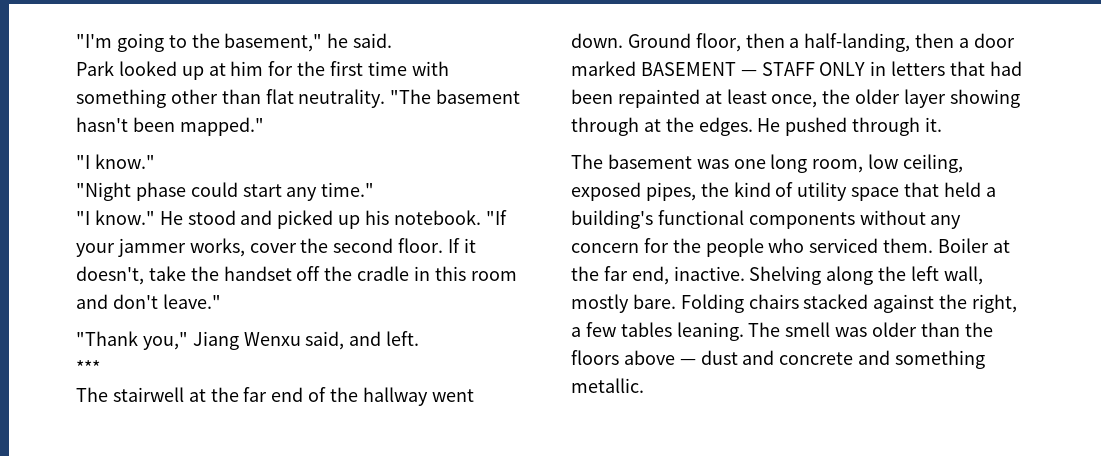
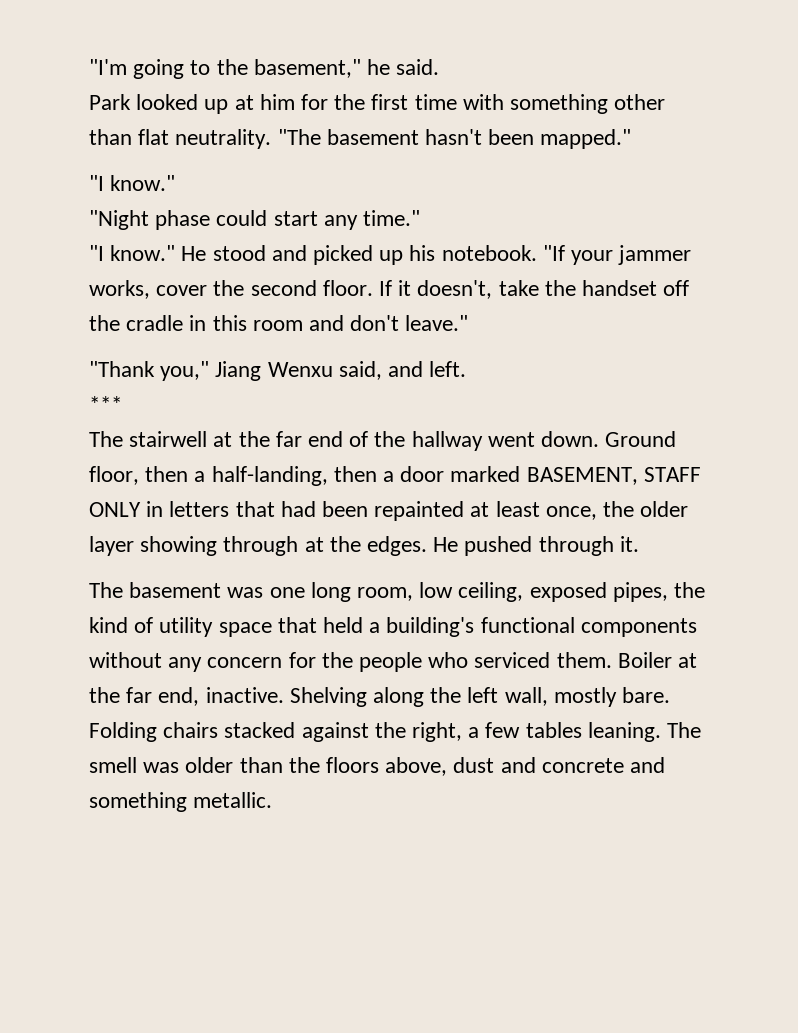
- Ground floor, then a half-landing, then a door marked BASEMENT — STAFF ONLY in letters that had been repainted at least once, the older layer showing through at the edges.
+ Ground floor, then a half-landing, then a door marked BASEMENT, STAFF ONLY in letters that had been repainted at least once, the older layer showing through at the edges.
- The smell was older than the floors above — dust and concrete and something metallic.
+ The smell was older than the floors above, dust and concrete and something metallic.

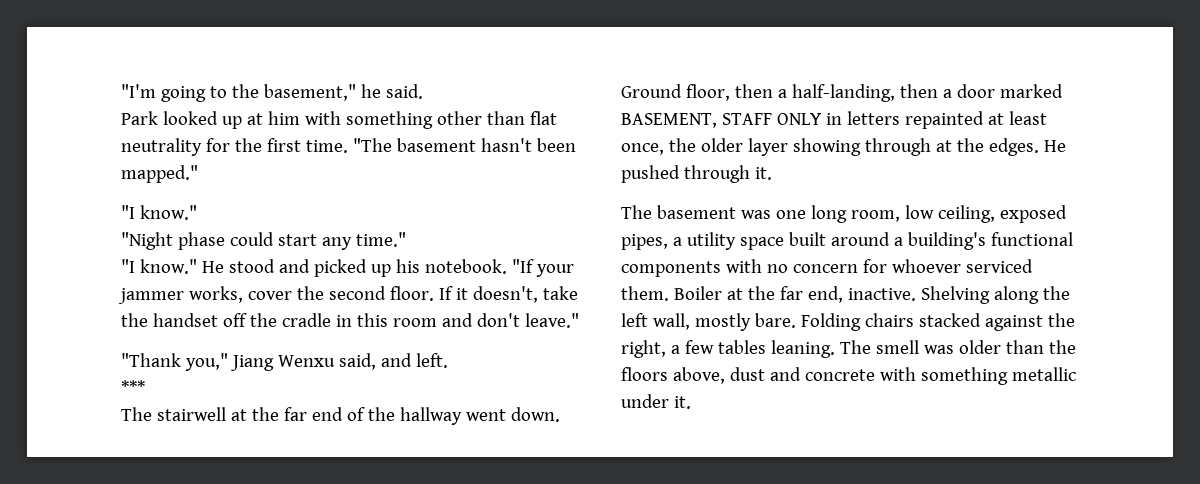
- Park looked up at him for the first time with something other than flat neutrality.
+ Park looked up at him with something other than flat neutrality for the first time.
- Ground floor, then a half-landing, then a door marked BASEMENT, STAFF ONLY in letters that had been repainted at least once, the older layer showing through at the edges.
+ Ground floor, then a half-landing, then a door marked BASEMENT, STAFF ONLY in letters repainted at least once, the older layer showing through at the edges.
- The basement was one long room, low ceiling, exposed pipes, the kind of utility space that held a building's functional components without any concern for the people who serviced them.
+ The basement was one long room, low ceiling, exposed pipes, a utility space built around a building's functional components with no concern for whoever serviced them.
- The smell was older than the floors above, dust and concrete and something metallic.
+ The smell was older than the floors above, dust and concrete with something metallic under it.

